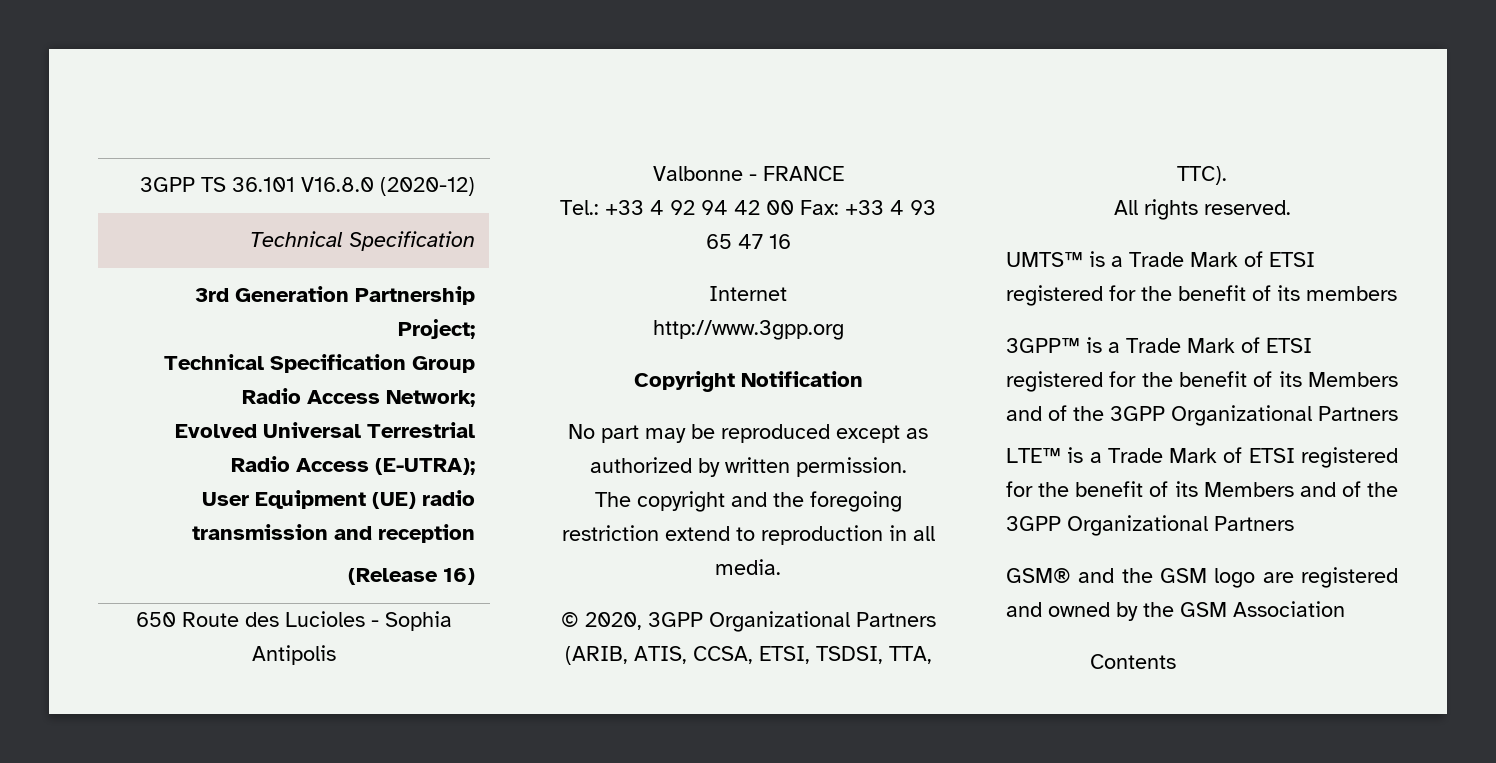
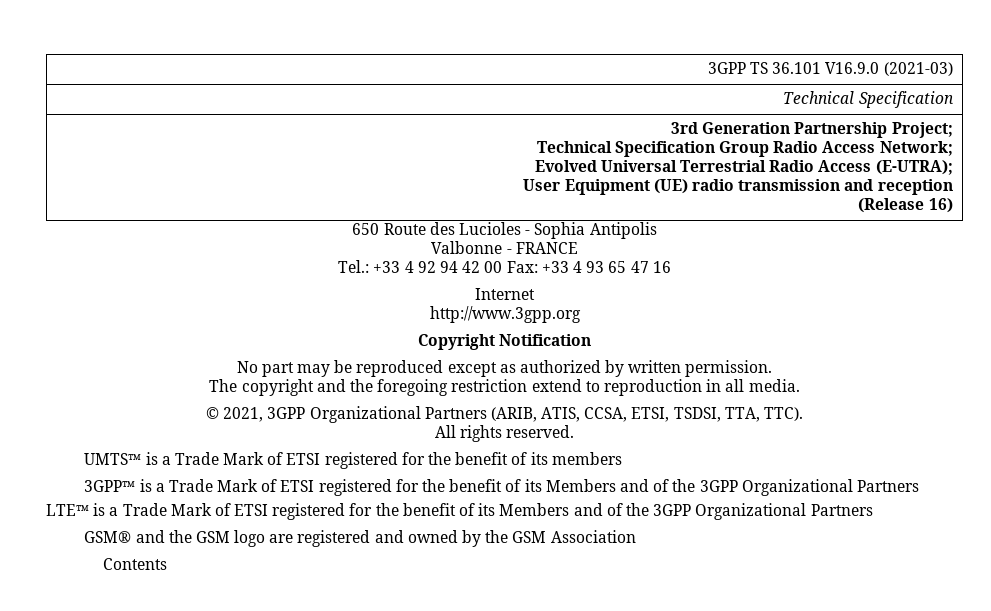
- 3GPP TS 36.101 V16.8.0 (2020-12)
+ 3GPP TS 36.101 V16.9.0 (2021-03)
- © 2020, 3GPP Organizational Partners (ARIB, ATIS, CCSA, ETSI, TSDSI, TTA, TTC).
+ © 2021, 3GPP Organizational Partners (ARIB, ATIS, CCSA, ETSI, TSDSI, TTA, TTC).

